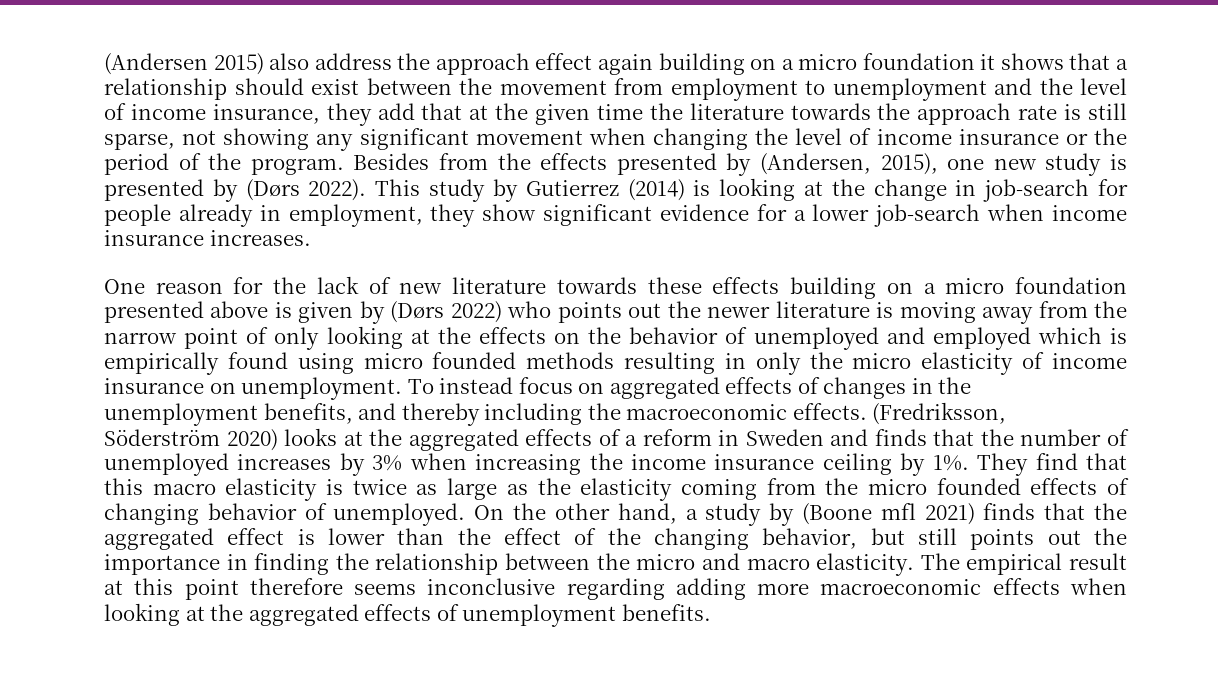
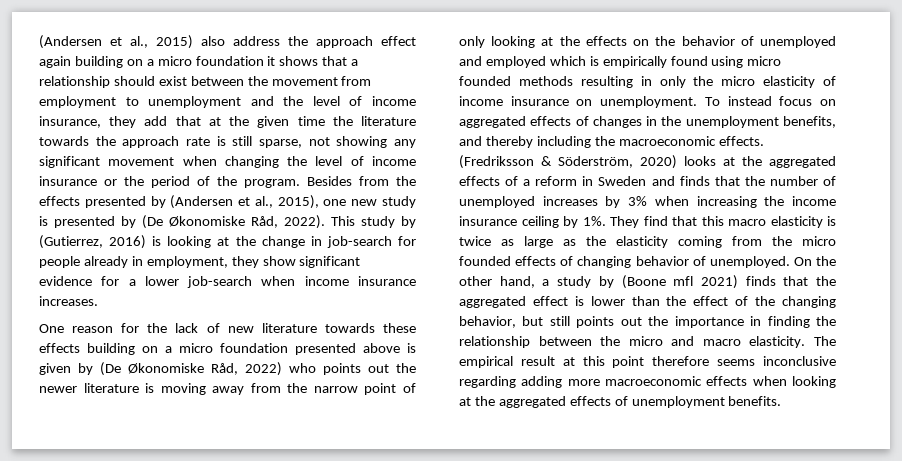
- (Andersen 2015) also address the approach effect again building on a micro foundation it shows that a relationship should exist between the movement from employment to unemployment and the level of income insurance, they add that at the given time the literature towards the approach rate is still sparse, not showing any significant movement when changing the level of income insurance or the period of the program.
+ (Andersen et al., 2015) also address the approach effect again building on a micro foundation it shows that a relationship should exist between the movement from employment to unemployment and the level of income insurance, they add that at the given time the literature towards the approach rate is still sparse, not showing any significant movement when changing the level of income insurance or the period of the program.
- Besides from the effects presented by (Andersen, 2015), one new study is presented by (Dørs 2022).
+ Besides from the effects presented by (Andersen et al., 2015), one new study is presented by (De Økonomiske Råd, 2022).
- This study by Gutierrez (2014) is looking at the change in job-search for people already in employment, they show significant evidence for a lower job-search when income insurance increases.
+ This study by (Gutierrez, 2016) is looking at the change in job-search for people already in employment, they show significant evidence for a lower job-search when income insurance increases.
- One reason for the lack of new literature towards these effects building on a micro foundation presented above is given by (Dørs 2022) who points out the newer literature is moving away from the narrow point of only looking at the effects on the behavior of unemployed and employed which is empirically found using micro founded methods resulting in only the micro elasticity of income insurance on unemployment.
+ One reason for the lack of new literature towards these effects building on a micro foundation presented above is given by (De Økonomiske Råd, 2022) who points out the newer literature is moving away from the narrow point of only looking at the effects on the behavior of unemployed and employed which is empirically found using micro founded methods resulting in only the micro elasticity of income insurance on unemployment.
- (Fredriksson, Söderström 2020) looks at the aggregated effects of a reform in Sweden and finds that the number of unemployed increases by 3% when increasing the income insurance ceiling by 1%.
+ (Fredriksson & Söderström, 2020) looks at the aggregated effects of a reform in Sweden and finds that the number of unemployed increases by 3% when increasing the income insurance ceiling by 1%.

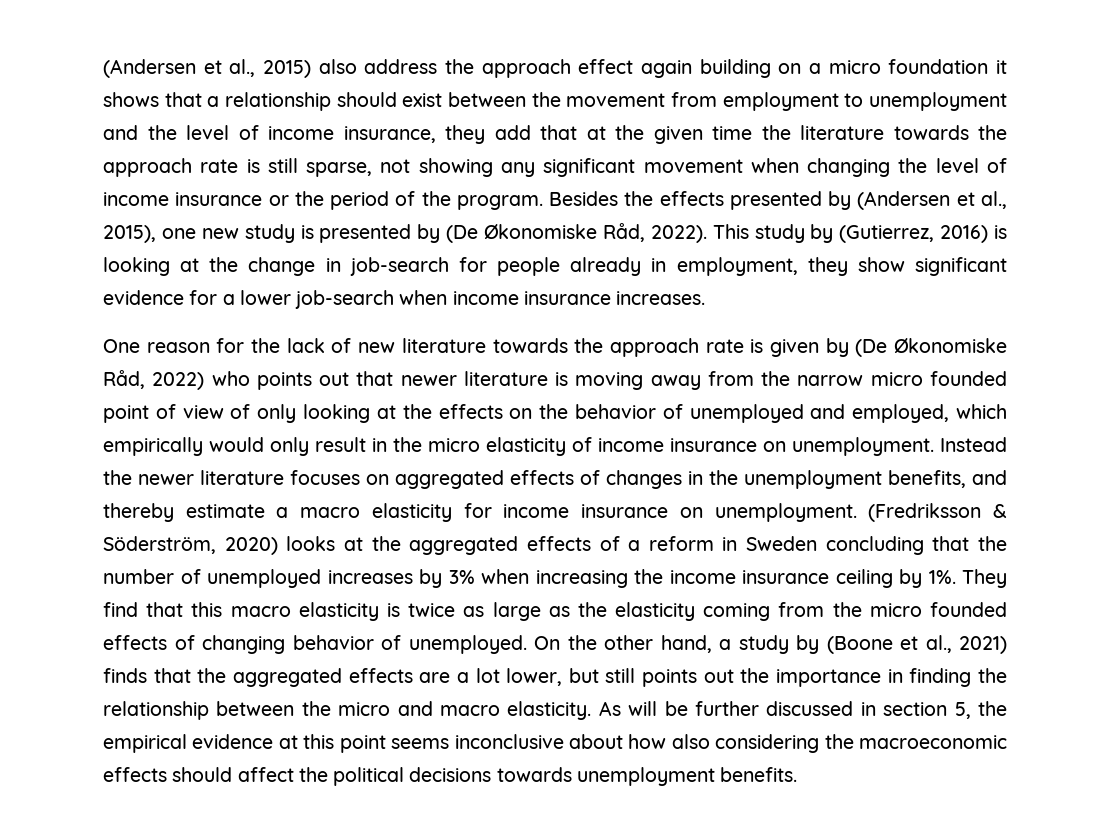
- Besides from the effects presented by (Andersen et al., 2015), one new study is presented by (De Økonomiske Råd, 2022).
+ Besides the effects presented by (Andersen et al., 2015), one new study is presented by (De Økonomiske Råd, 2022).
- One reason for the lack of new literature towards these effects building on a micro foundation presented above is given by (De Økonomiske Råd, 2022) who points out the newer literature is moving away from the narrow point of only looking at the effects on the behavior of unemployed and employed which is empirically found using micro founded methods resulting in only the micro elasticity of income insurance on unemployment.
+ One reason for the lack of new literature towards the approach rate is given by (De Økonomiske Råd, 2022) who points out that newer literature is moving away from the narrow micro founded point of view of only looking at the effects on the behavior of unemployed and employed, which empirically would only result in the micro elasticity of income insurance on unemployment.
- To instead focus on aggregated effects of changes in the unemployment benefits, and thereby including the macroeconomic effects.
+ Instead the newer literature focuses on aggregated effects of changes in the unemployment benefits, and thereby estimate a macro elasticity for income insurance on unemployment.
- (Fredriksson & Söderström, 2020) looks at the aggregated effects of a reform in Sweden and finds that the number of unemployed increases by 3% when increasing the income insurance ceiling by 1%.
+ (Fredriksson & Söderström, 2020) looks at the aggregated effects of a reform in Sweden concluding that the number of unemployed increases by 3% when increasing the income insurance ceiling by 1%.
- On the other hand, a study by (Boone mfl 2021) finds that the aggregated effect is lower than the effect of the changing behavior, but still points out the importance in finding the relationship between the micro and macro elasticity.
+ On the other hand, a study by (Boone et al., 2021) finds that the aggregated effects are a lot lower, but still points out the importance in finding the relationship between the micro and macro elasticity.
- The empirical result at this point therefore seems inconclusive regarding adding more macroeconomic effects when looking at the aggregated effects of unemployment benefits.
+ As will be further discussed in section 5, the empirical evidence at this point seems inconclusive about how also considering the macroeconomic effects should affect the political decisions towards unemployment benefits.

